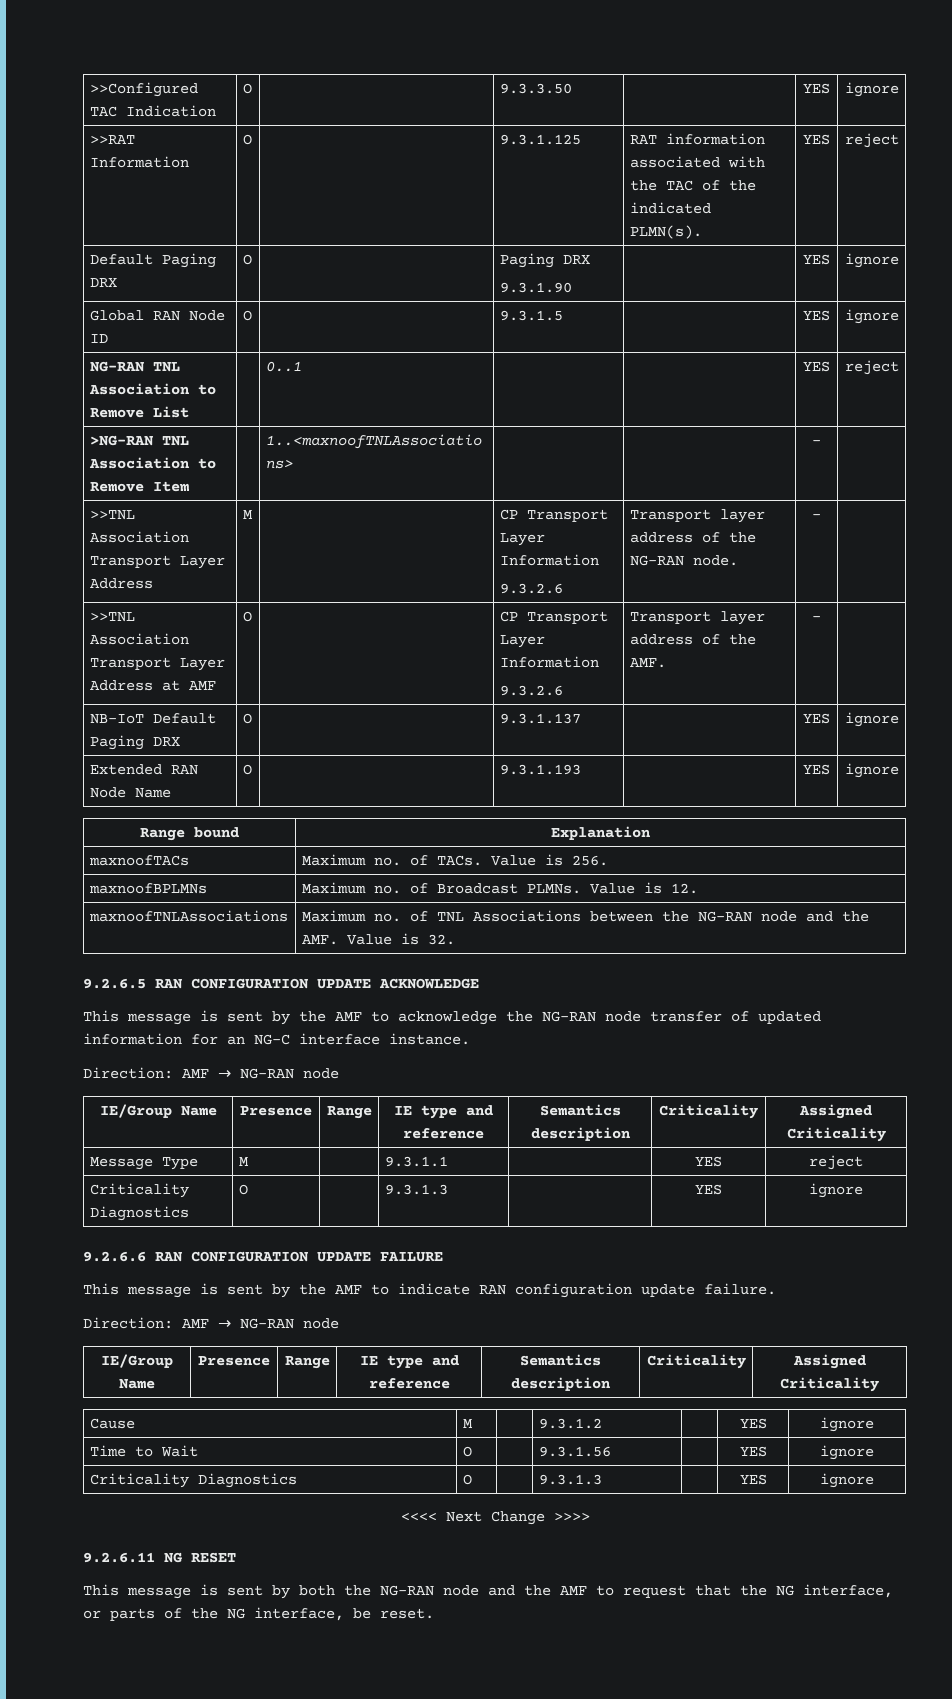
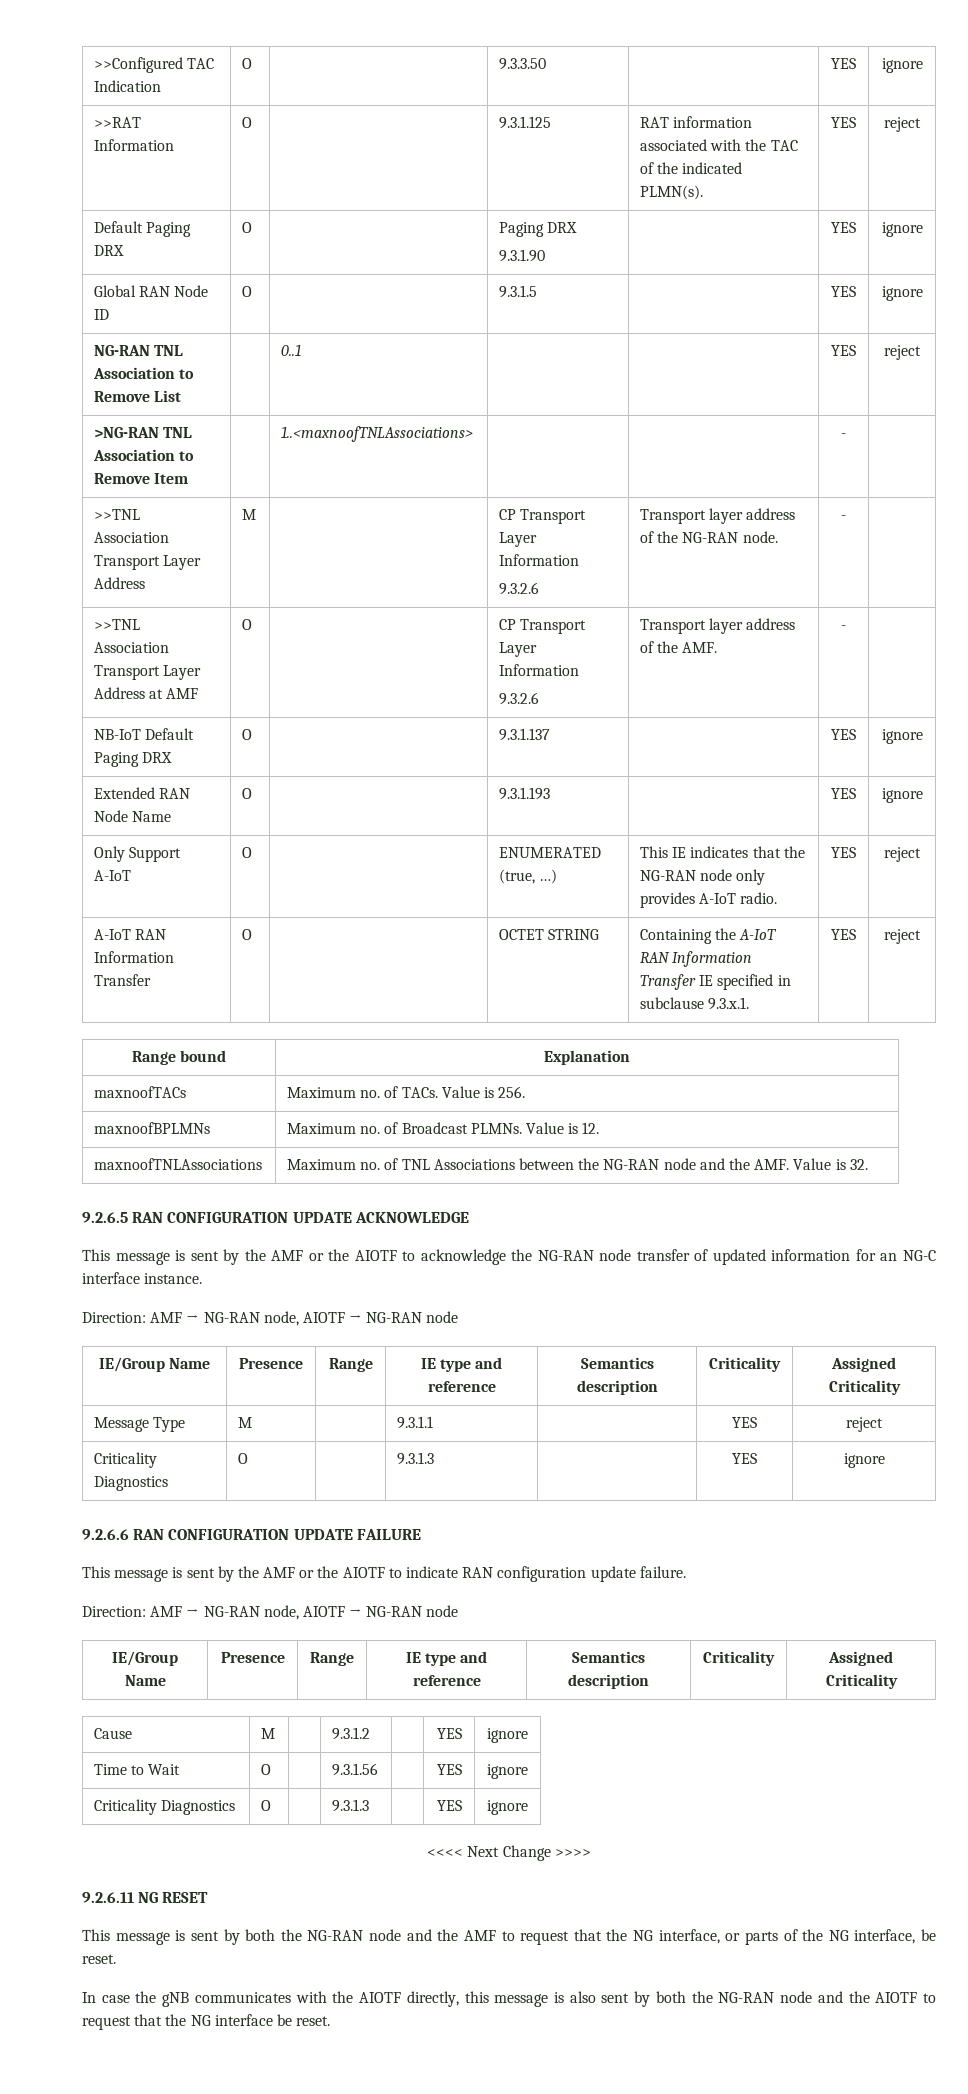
+ Only Support A-IoT | O | | ENUMERATED (true, …) | This IE indicates that the NG-RAN node only provides A-IoT radio. | YES | reject
+ A-IoT RAN Information Transfer | O | | OCTET STRING | Containing the A-IoT RAN Information Transfer IE specified in subclause 9.3.x.1. | YES | reject
- This message is sent by the AMF to acknowledge the NG-RAN node transfer of updated information for an NG-C interface instance.
- Direction: AMF → NG-RAN node
+ This message is sent by the AMF or the AIOTF to acknowledge the NG-RAN node transfer of updated information for an NG-C interface instance.
+ Direction: AMF → NG-RAN node, AIOTF → NG-RAN node
- This message is sent by the AMF to indicate RAN configuration update failure.
- Direction: AMF → NG-RAN node
+ This message is sent by the AMF or the AIOTF to indicate RAN configuration update failure.
+ Direction: AMF → NG-RAN node, AIOTF → NG-RAN node
+ In case the gNB communicates with the AIOTF directly, this message is also sent by both the NG-RAN node and the AIOTF to request that the NG interface be reset.

